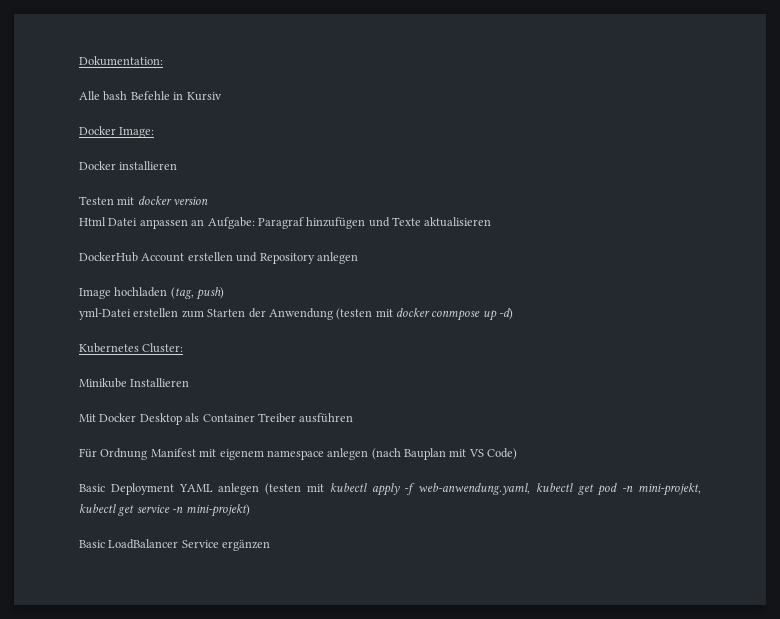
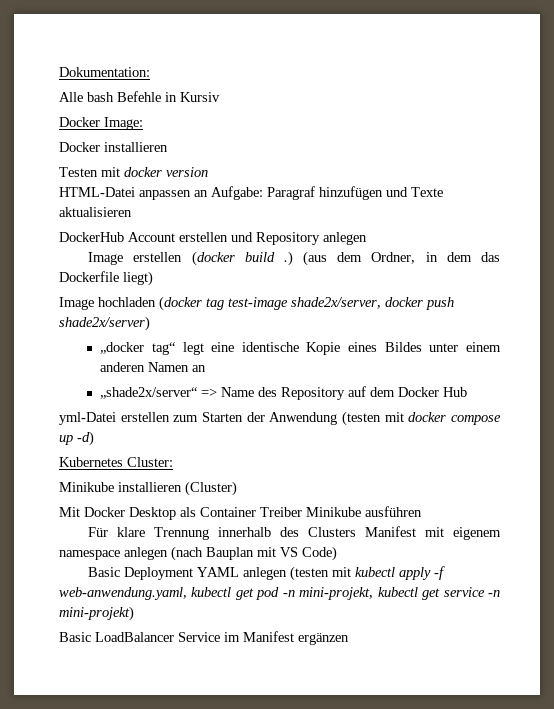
- Html Datei anpassen an Aufgabe: Paragraf hinzufügen und Texte aktualisieren
+ HTML-Datei anpassen an Aufgabe: Paragraf hinzufügen und Texte aktualisieren
- Image hochladen (tag, push)
+ Image erstellen (docker build .) (aus dem Ordner, in dem das Dockerfile liegt)
+ Image hochladen (docker tag test-image shade2x/server, docker push shade2x/server)
+ „docker tag“ legt eine identische Kopie eines Bildes unter einem anderen Namen an
+ „shade2x/server“ => Name des Repository auf dem Docker Hub
- yml-Datei erstellen zum Starten der Anwendung (testen mit docker conmpose up -d)
+ yml-Datei erstellen zum Starten der Anwendung (testen mit docker compose up -d)
- Minikube Installieren
+ Minikube installieren (Cluster)
- Mit Docker Desktop als Container Treiber ausführen
+ Mit Docker Desktop als Container Treiber Minikube ausführen
- Für Ordnung Manifest mit eigenem namespace anlegen (nach Bauplan mit VS Code)
+ Für klare Trennung innerhalb des Clusters Manifest mit eigenem namespace anlegen (nach Bauplan mit VS Code)
- Basic LoadBalancer Service ergänzen
+ Basic LoadBalancer Service im Manifest ergänzen

